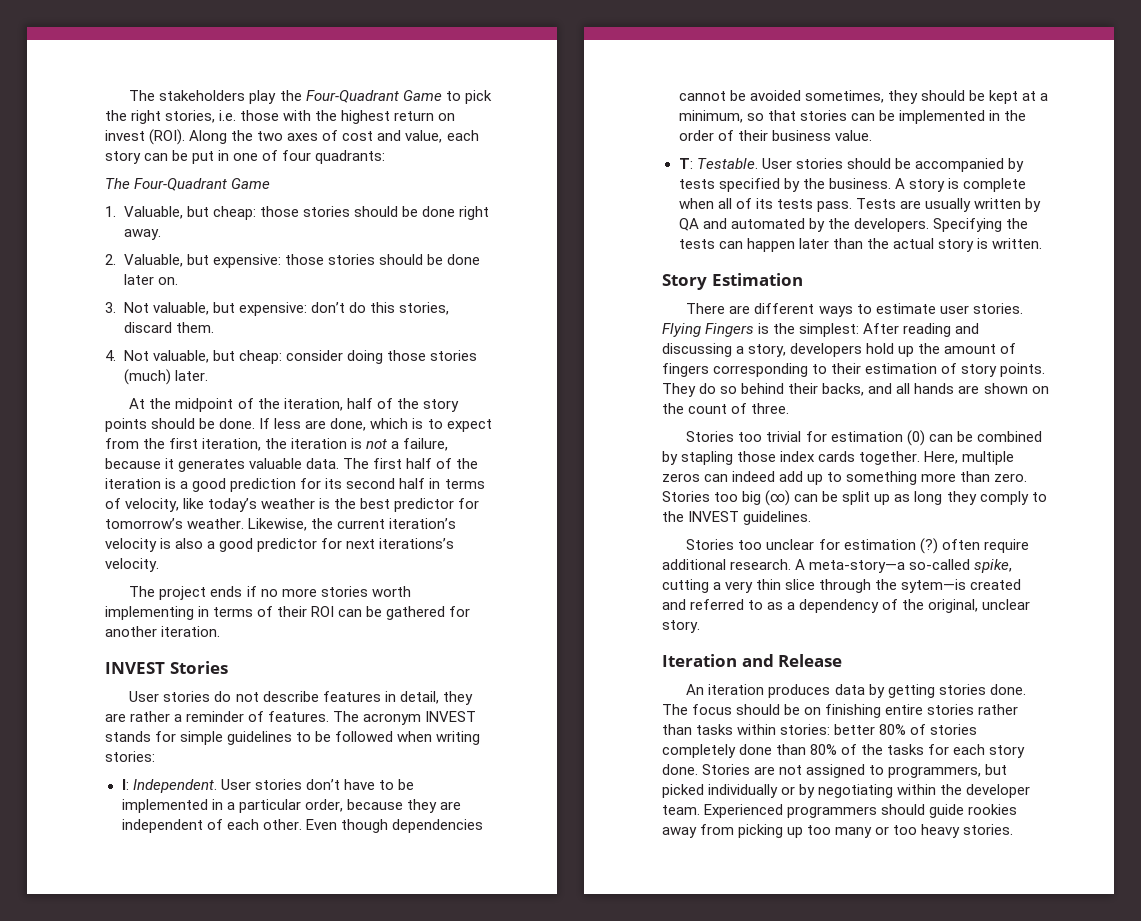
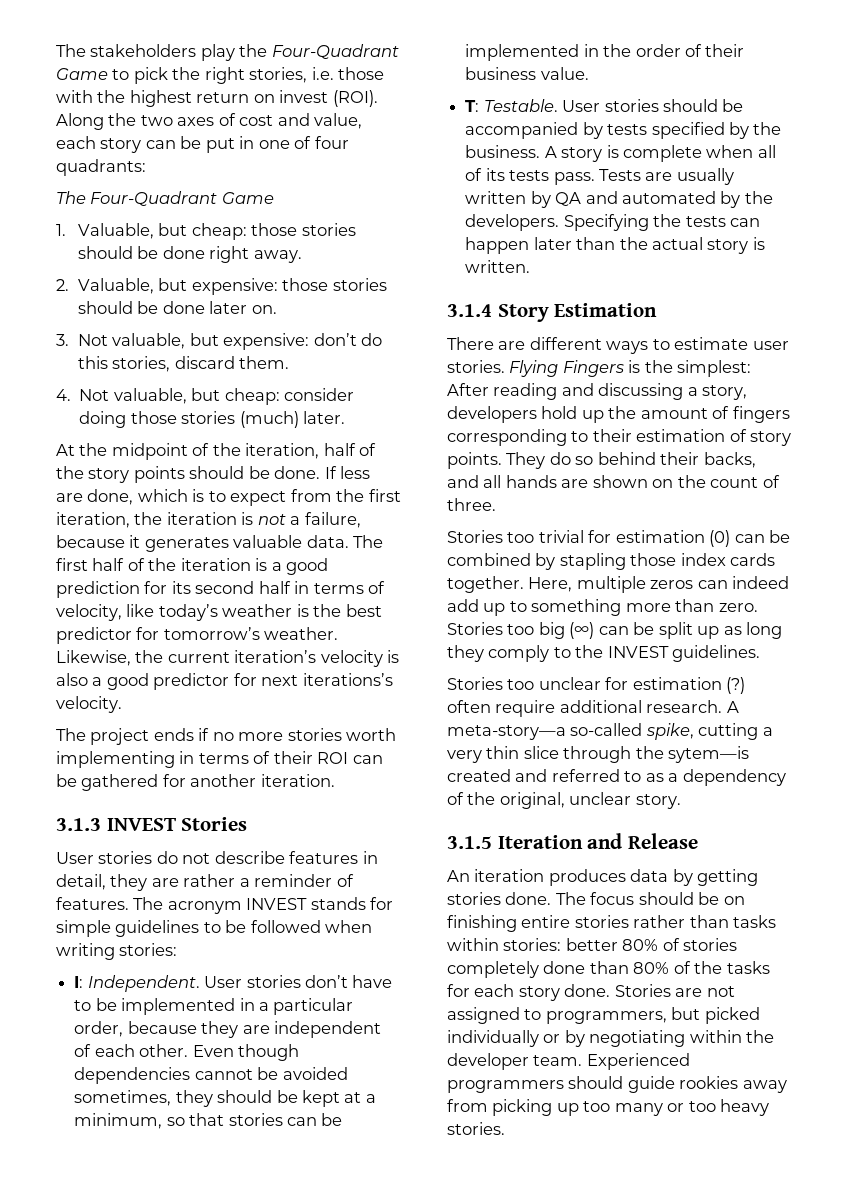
- INVEST Stories
+ 3.1.3 INVEST Stories
- Story Estimation
+ 3.1.4 Story Estimation
- Iteration and Release
+ 3.1.5 Iteration and Release

